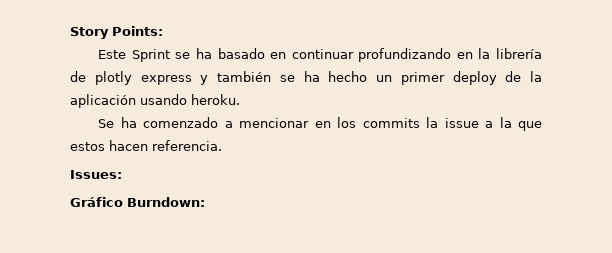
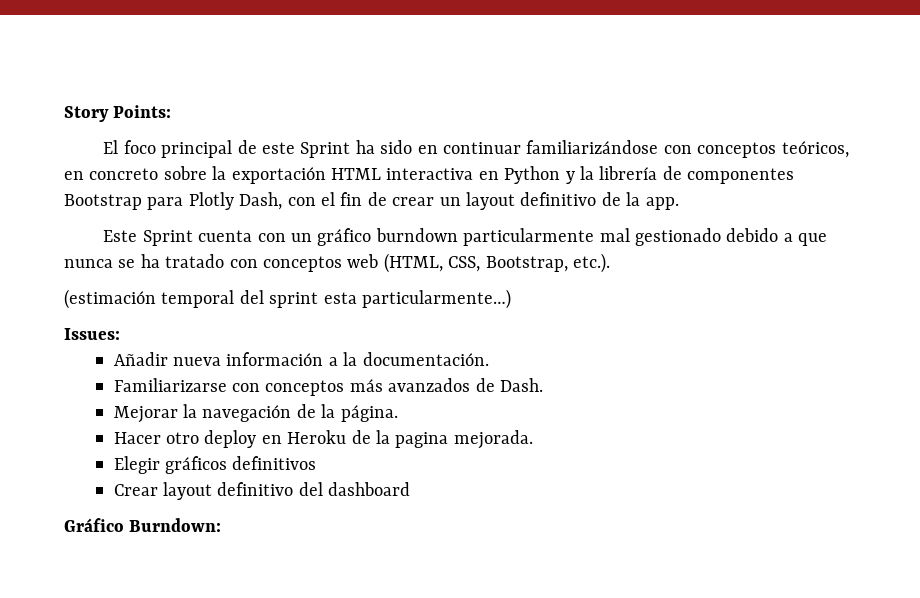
- Este Sprint se ha basado en continuar profundizando en la librería de plotly express y también se ha hecho un primer deploy de la aplicación usando heroku.
- Se ha comenzado a mencionar en los commits la issue a la que estos hacen referencia.
+ El foco principal de este Sprint ha sido en continuar familiarizándose con conceptos teóricos, en concreto sobre la exportación HTML interactiva en Python y la librería de componentes Bootstrap para Plotly Dash, con el fin de crear un layout definitivo de la app.
+ Este Sprint cuenta con un gráfico burndown particularmente mal gestionado debido a que nunca se ha tratado con conceptos web (HTML, CSS, Bootstrap, etc.).
+ (estimación temporal del sprint esta particularmente…)
  Issues:
+ Añadir nueva información a la documentación.
+ Familiarizarse con conceptos más avanzados de Dash.
+ Mejorar la navegación de la página.
+ Hacer otro deploy en Heroku de la pagina mejorada.
+ Elegir gráficos definitivos
+ Crear layout definitivo del dashboard

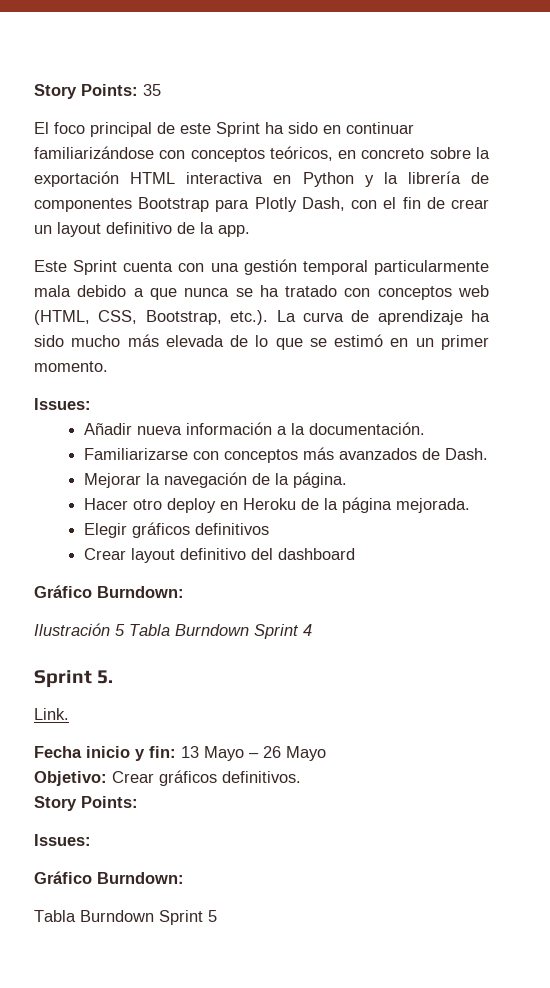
- Story Points:
+ Story Points: 35
- Este Sprint cuenta con un gráfico burndown particularmente mal gestionado debido a que nunca se ha tratado con conceptos web (HTML, CSS, Bootstrap, etc.).
- (estimación temporal del sprint esta particularmente…)
+ Este Sprint cuenta con una gestión temporal particularmente mala debido a que nunca se ha tratado con conceptos web (HTML, CSS, Bootstrap, etc.). La curva de aprendizaje ha sido mucho más elevada de lo que se estimó en un primer momento.
- Hacer otro deploy en Heroku de la pagina mejorada.
+ Hacer otro deploy en Heroku de la página mejorada.
+ Ilustración 5 Tabla Burndown Sprint 4
+ Sprint 5.
+ Link.
+ Fecha inicio y fin: 13 Mayo – 26 Mayo
+ Objetivo: Crear gráficos definitivos.
+ Story Points:
+ Issues:
+ Gráfico Burndown:
+ Tabla Burndown Sprint 5

